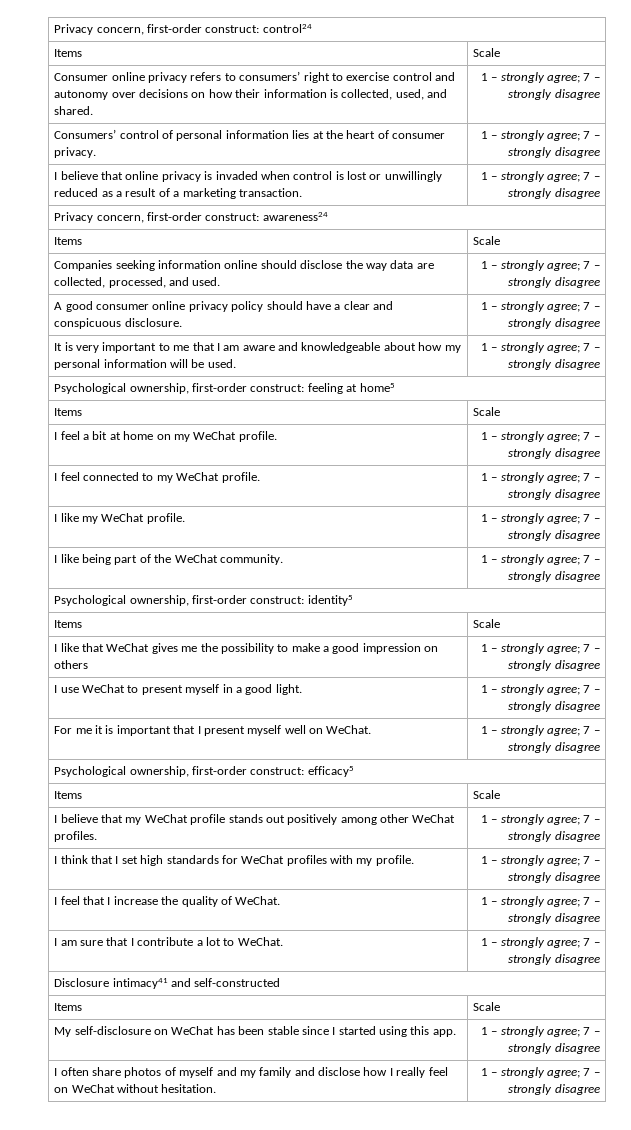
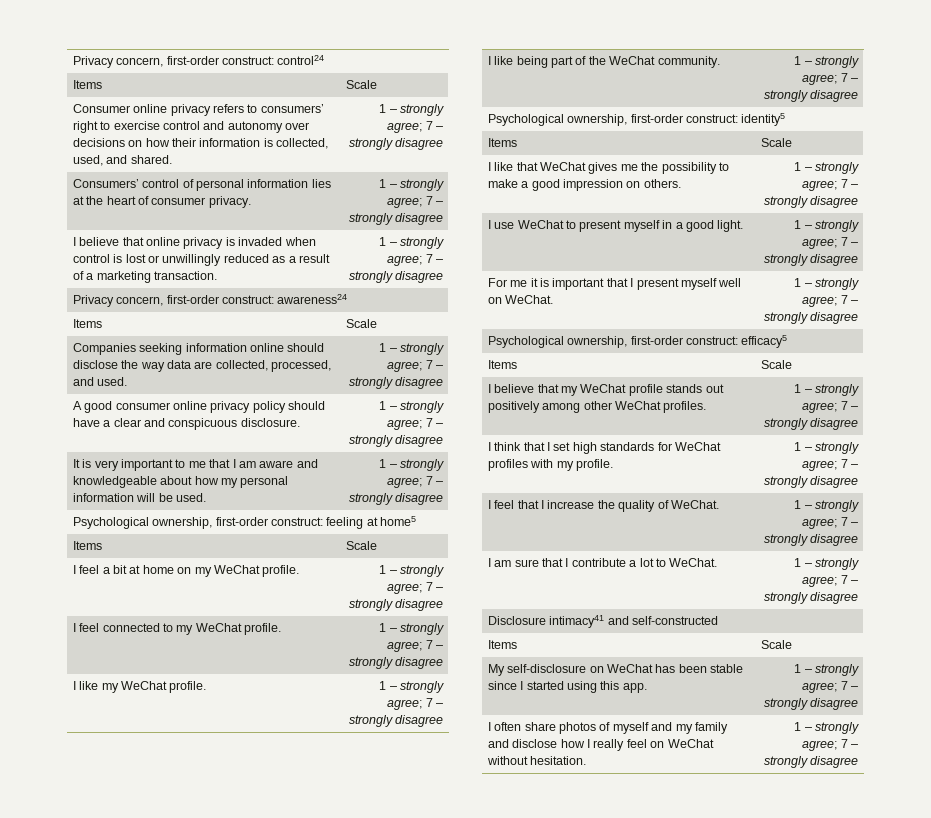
- I like that WeChat gives me the possibility to make a good impression on others | 1 – strongly agree; 7 – strongly disagree
+ I like that WeChat gives me the possibility to make a good impression on others. | 1 – strongly agree; 7 – strongly disagree

